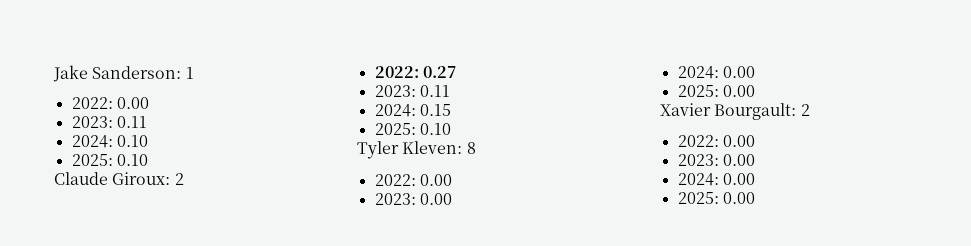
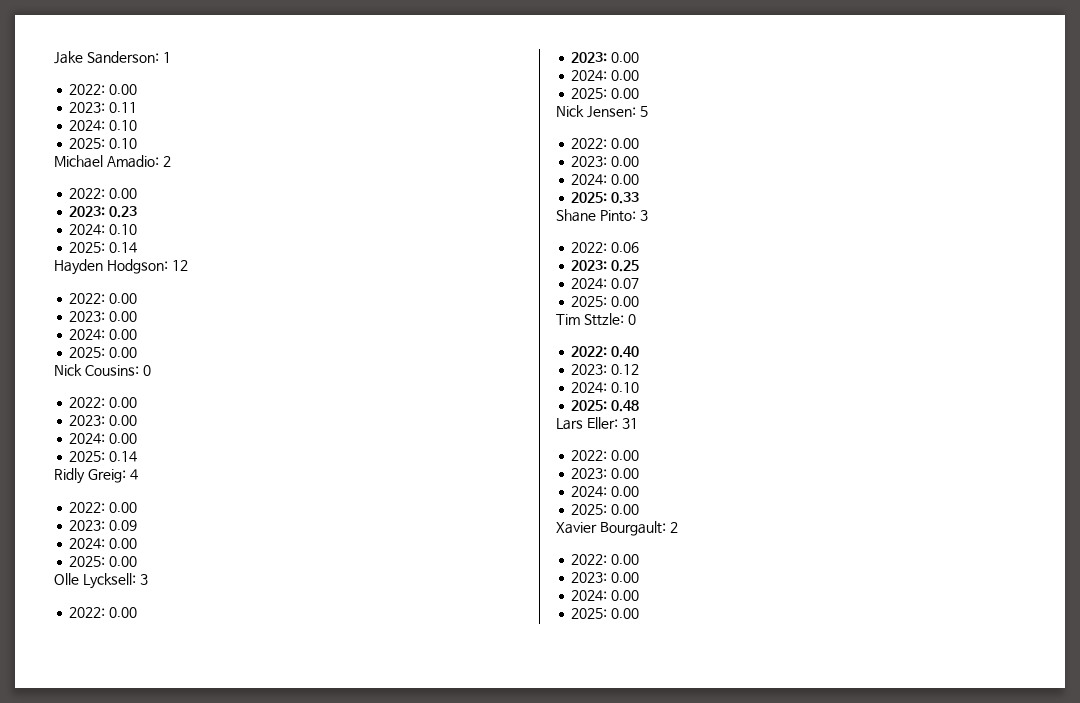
- Claude Giroux: 2
- 2022: 0.27
- 2023: 0.11
- 2024: 0.15
- 2025: 0.10
- Tyler Kleven: 8
+ Michael Amadio: 2
+ 2022: 0.00
+ 2023: 0.23
+ 2024: 0.10
+ 2025: 0.14
+ Hayden Hodgson: 12
+ 2022: 0.00
+ 2023: 0.00
+ 2024: 0.00
+ 2025: 0.00
+ Nick Cousins: 0
+ 2022: 0.00
+ 2023: 0.00
+ 2024: 0.00
+ 2025: 0.14
+ Ridly Greig: 4
+ 2022: 0.00
+ 2023: 0.09
+ 2024: 0.00
+ 2025: 0.00
+ Olle Lycksell: 3
+ 2022: 0.00
+ 2023: 0.00
+ 2024: 0.00
+ 2025: 0.00
+ Nick Jensen: 5
+ 2022: 0.00
+ 2023: 0.00
+ 2024: 0.00
+ 2025: 0.33
+ Shane Pinto: 3
+ 2022: 0.06
+ 2023: 0.25
+ 2024: 0.07
+ 2025: 0.00
+ Tim Sttzle: 0
+ 2022: 0.40
+ 2023: 0.12
+ 2024: 0.10
+ 2025: 0.48
+ Lars Eller: 31

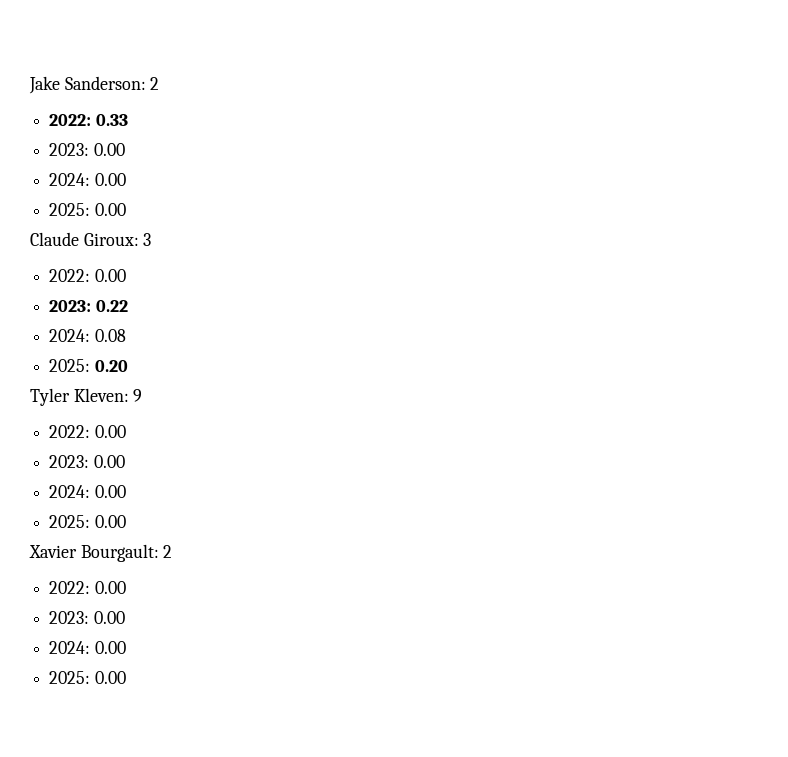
- Jake Sanderson: 1
- 2022: 0.00
- 2023: 0.11
- 2024: 0.10
- 2025: 0.10
- Michael Amadio: 2
- 2022: 0.00
- 2023: 0.23
- 2024: 0.10
- 2025: 0.14
- Hayden Hodgson: 12
- 2022: 0.00
+ Jake Sanderson: 2
+ 2022: 0.33
  2023: 0.00
  2024: 0.00
  2025: 0.00
- Nick Cousins: 0
+ Claude Giroux: 3
  2022: 0.00
- 2023: 0.00
- 2024: 0.00
- 2025: 0.14
- Ridly Greig: 4
- 2022: 0.00
- 2023: 0.09
- 2024: 0.00
- 2025: 0.00
- Olle Lycksell: 3
- 2022: 0.00
- 2023: 0.00
- 2024: 0.00
- 2025: 0.00
- Nick Jensen: 5
- 2022: 0.00
- 2023: 0.00
- 2024: 0.00
- 2025: 0.33
- Shane Pinto: 3
- 2022: 0.06
- 2023: 0.25
- 2024: 0.07
- 2025: 0.00
- Tim Sttzle: 0
- 2022: 0.40
- 2023: 0.12
- 2024: 0.10
- 2025: 0.48
- Lars Eller: 31
+ 2023: 0.22
+ 2024: 0.08
+ 2025: 0.20
+ Tyler Kleven: 9

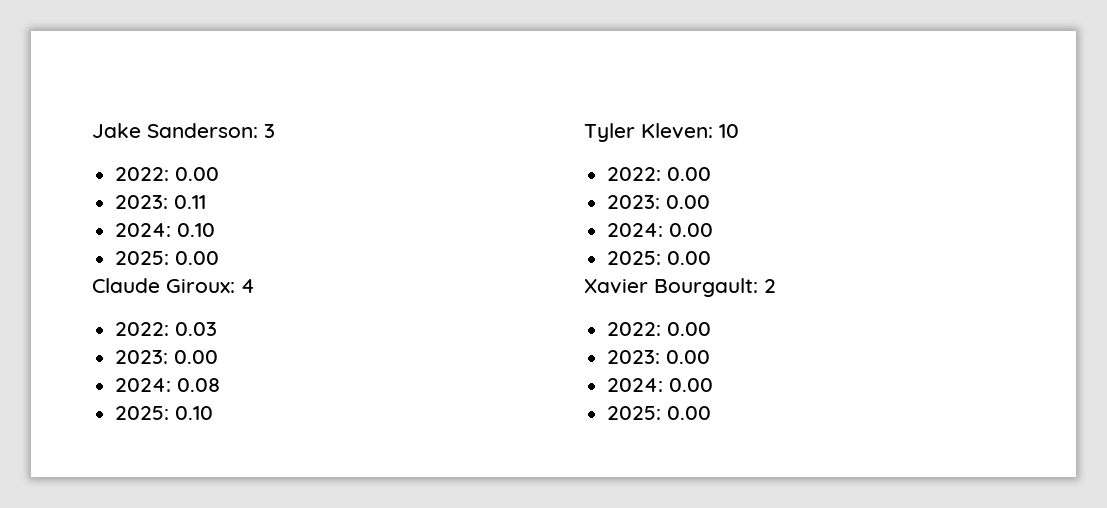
- Jake Sanderson: 2
- 2022: 0.33
- 2023: 0.00
- 2024: 0.00
+ Jake Sanderson: 3
+ 2022: 0.00
+ 2023: 0.11
+ 2024: 0.10
- Claude Giroux: 3
- 2022: 0.00
- 2023: 0.22
+ Claude Giroux: 4
+ 2022: 0.03
+ 2023: 0.00
- 2025: 0.20
+ 2025: 0.10
- Tyler Kleven: 9
+ Tyler Kleven: 10

